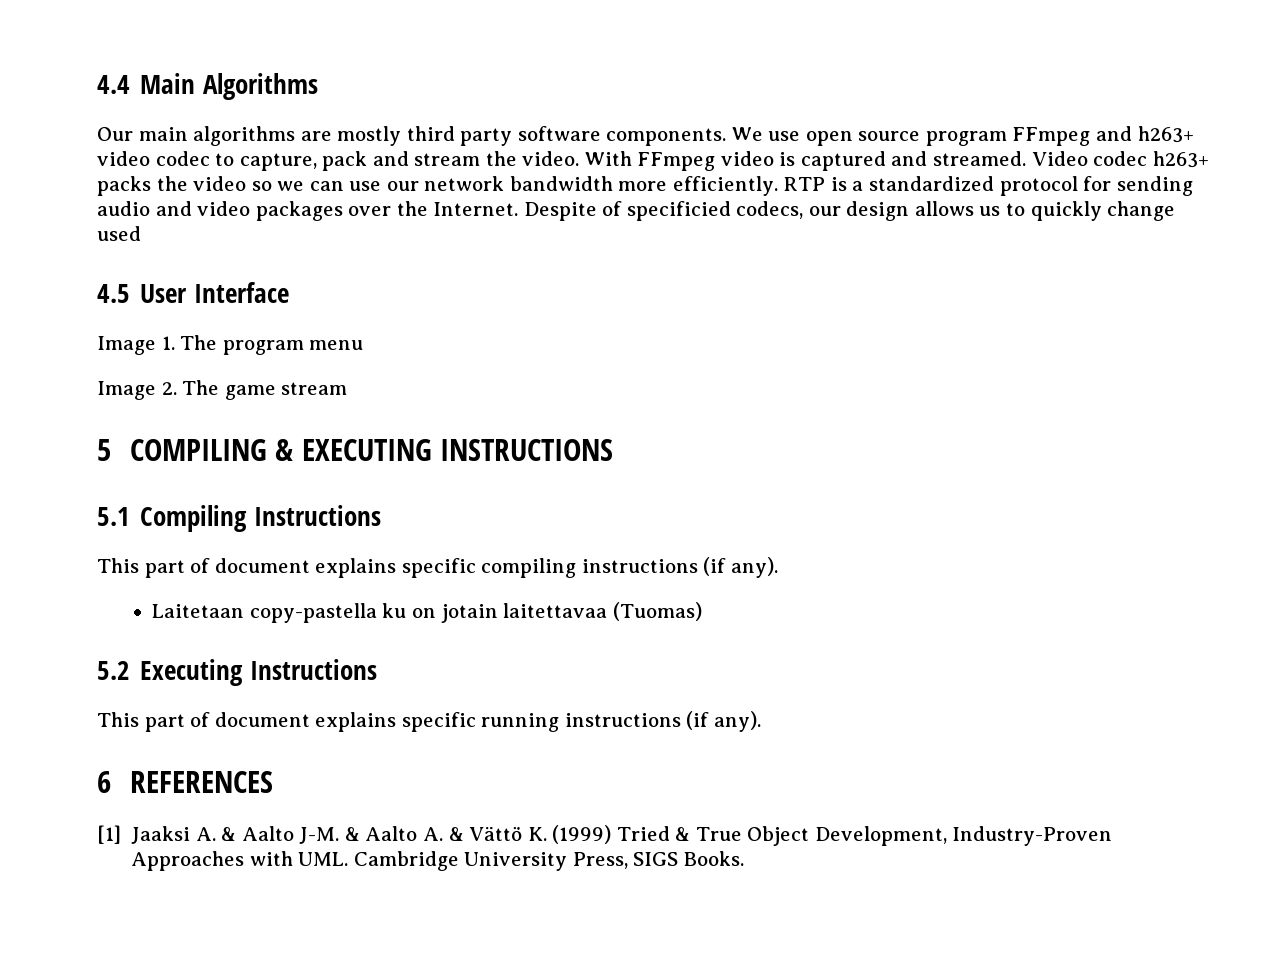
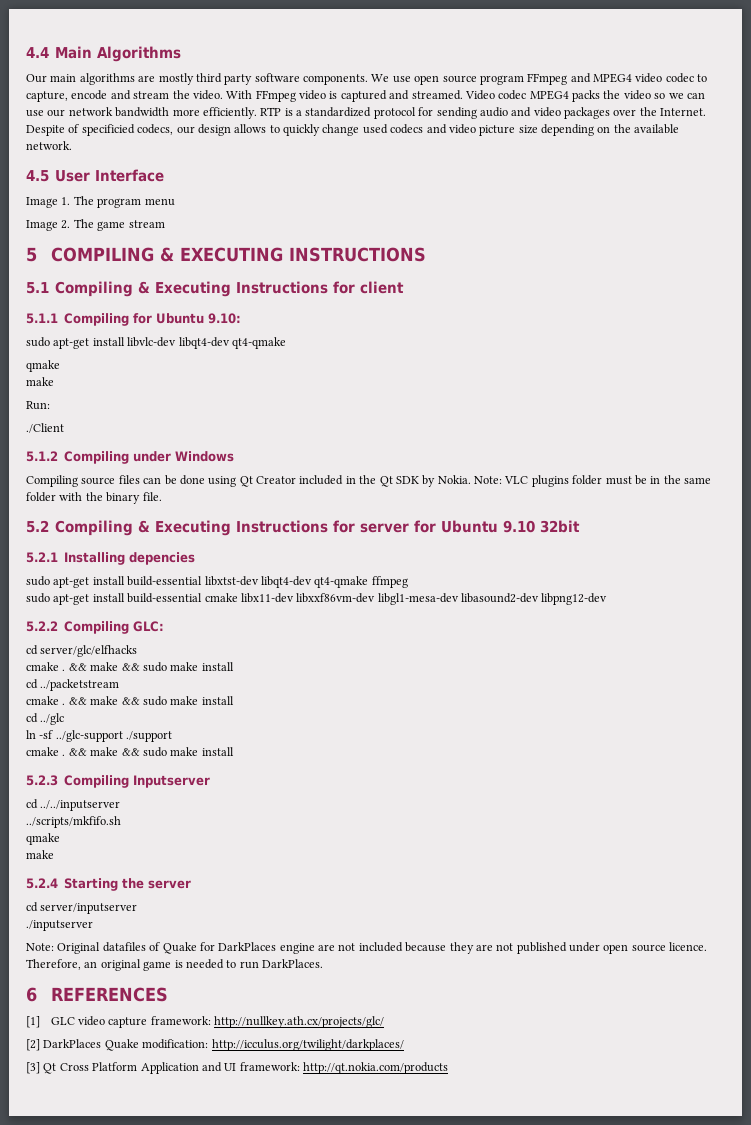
- We use open source program FFmpeg and h263+ video codec to capture, pack and stream the video.
+ We use open source program FFmpeg and MPEG4 video codec to capture, encode and stream the video.
- Video codec h263+ packs the video so we can use our network bandwidth more efficiently.
+ Video codec MPEG4 packs the video so we can use our network bandwidth more efficiently.
- Despite of specificied codecs, our design allows us to quickly change used
+ Despite of specificied codecs, our design allows to quickly change used codecs and video picture size depending on the available network.
- 5.1 Compiling Instructions
- This part of document explains specific compiling instructions (if any).
- Laitetaan copy-pastella ku on jotain laitettavaa (Tuomas)
- 5.2 Executing Instructions
- This part of document explains specific running instructions (if any).
+ 5.1 Compiling & Executing Instructions for client
+ 5.1.1 Compiling for Ubuntu 9.10:
+ sudo apt-get install libvlc-dev libqt4-dev qt4-qmake
+ qmake
+ make
+ Run:
+ ./Client
+ 5.1.2 Compiling under Windows
+ Compiling source files can be done using Qt Creator included in the Qt SDK by Nokia. Note: VLC plugins folder must be in the same folder with the binary file.
+ 5.2 Compiling & Executing Instructions for server for Ubuntu 9.10 32bit
+ 5.2.1 Installing depencies
+ sudo apt-get install build-essential libxtst-dev libqt4-dev qt4-qmake ffmpeg
+ sudo apt-get install build-essential cmake libx11-dev libxxf86vm-dev libgl1-mesa-dev libasound2-dev libpng12-dev
+ 5.2.2 Compiling GLC:
+ cd server/glc/elfhacks
+ cmake . && make && sudo make install
+ cd ../packetstream
+ cmake . && make && sudo make install
+ cd ../glc
+ ln -sf ../glc-support ./support
+ cmake . && make && sudo make install
+ 5.2.3 Compiling Inputserver
+ cd ../../inputserver
+ ../scripts/mkfifo.sh
+ qmake
+ make
+ 5.2.4 Starting the server
+ cd server/inputserver
+ ./inputserver
+ Note: Original datafiles of Quake for DarkPlaces engine are not included because they are not published under open source licence. Therefore, an original game is needed to run DarkPlaces.
  6 REFERENCES
- [1] Jaaksi A. & Aalto J-M. & Aalto A. & Vättö K. (1999) Tried & True Object Development, Industry-Proven Approaches with UML. Cambridge University Press, SIGS Books.
+ [1] GLC video capture framework: http://nullkey.ath.cx/projects/glc/
+ [2] DarkPlaces Quake modification: http://icculus.org/twilight/darkplaces/
+ [3] Qt Cross Platform Application and UI framework: http://qt.nokia.com/products

